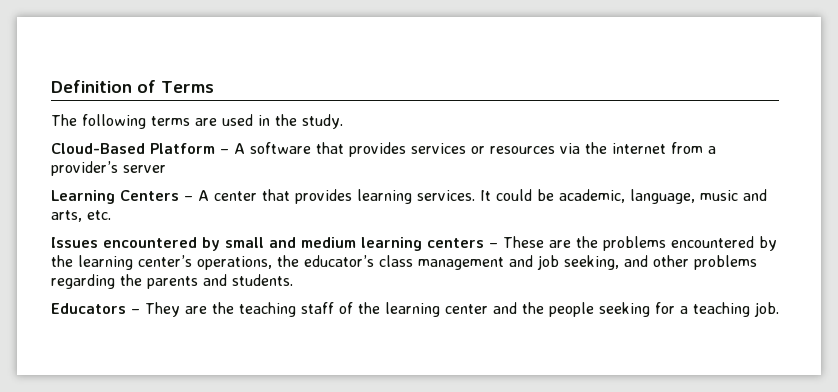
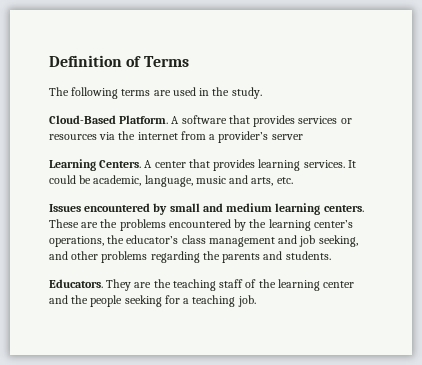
- Cloud-Based Platform – A software that provides services or resources via the internet from a provider’s server
+ Cloud-Based Platform. A software that provides services or resources via the internet from a provider’s server
- Learning Centers – A center that provides learning services.
+ Learning Centers. A center that provides learning services.
- Issues encountered by small and medium learning centers – These are the problems encountered by the learning center’s operations, the educator’s class management and job seeking, and other problems regarding the parents and students.
+ Issues encountered by small and medium learning centers. These are the problems encountered by the learning center’s operations, the educator’s class management and job seeking, and other problems regarding the parents and students.
- Educators – They are the teaching staff of the learning center and the people seeking for a teaching job.
+ Educators. They are the teaching staff of the learning center and the people seeking for a teaching job.

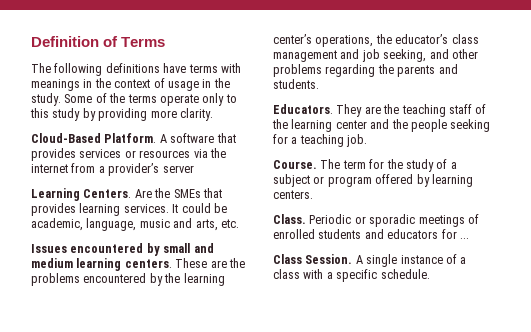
- The following terms are used in the study.
+ The following definitions have terms with meanings in the context of usage in the study. Some of the terms operate only to this study by providing more clarity.
- A center that provides learning services.
+ Are the SMEs that provides learning services.
+ Course. The term for the study of a subject or program offered by learning centers.
+ Class. Periodic or sporadic meetings of enrolled students and educators for ...
+ Class Session. A single instance of a class with a specific schedule.

